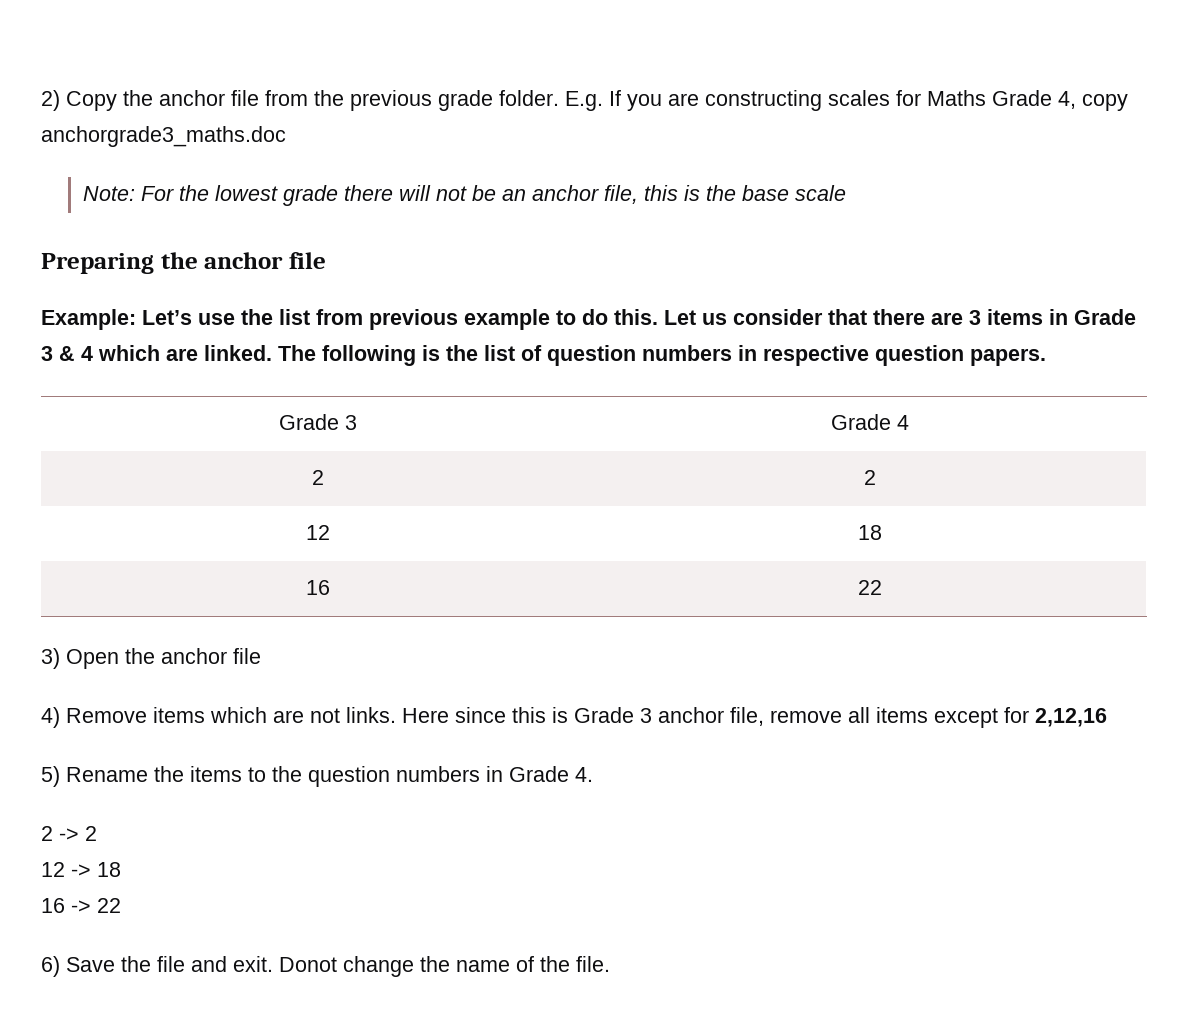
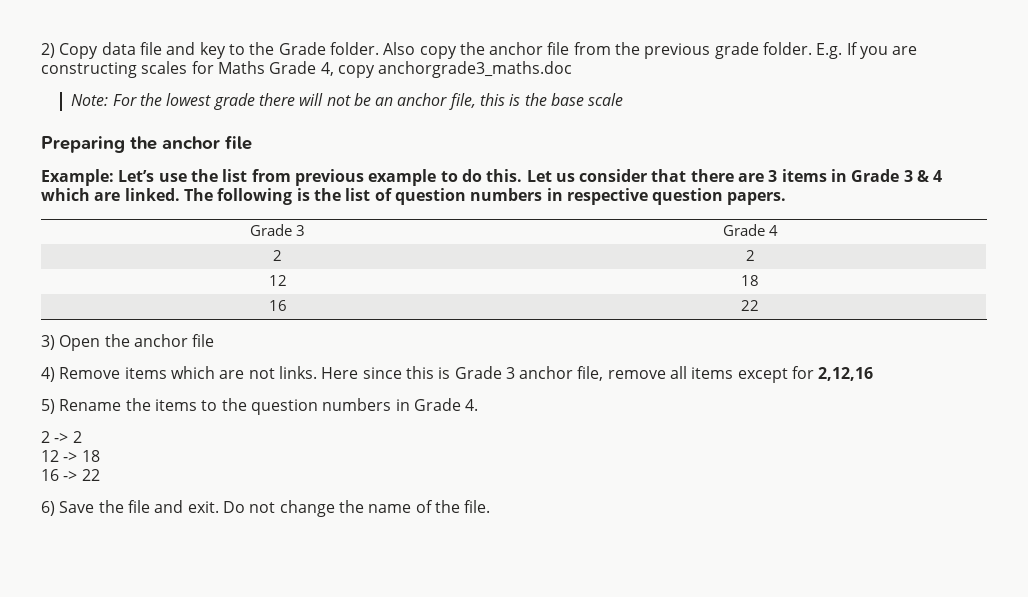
- 2) Copy the anchor file from the previous grade folder.
+ 2) Copy data file and key to the Grade folder. Also copy the anchor file from the previous grade folder.
- Donot change the name of the file.
+ Do not change the name of the file.

